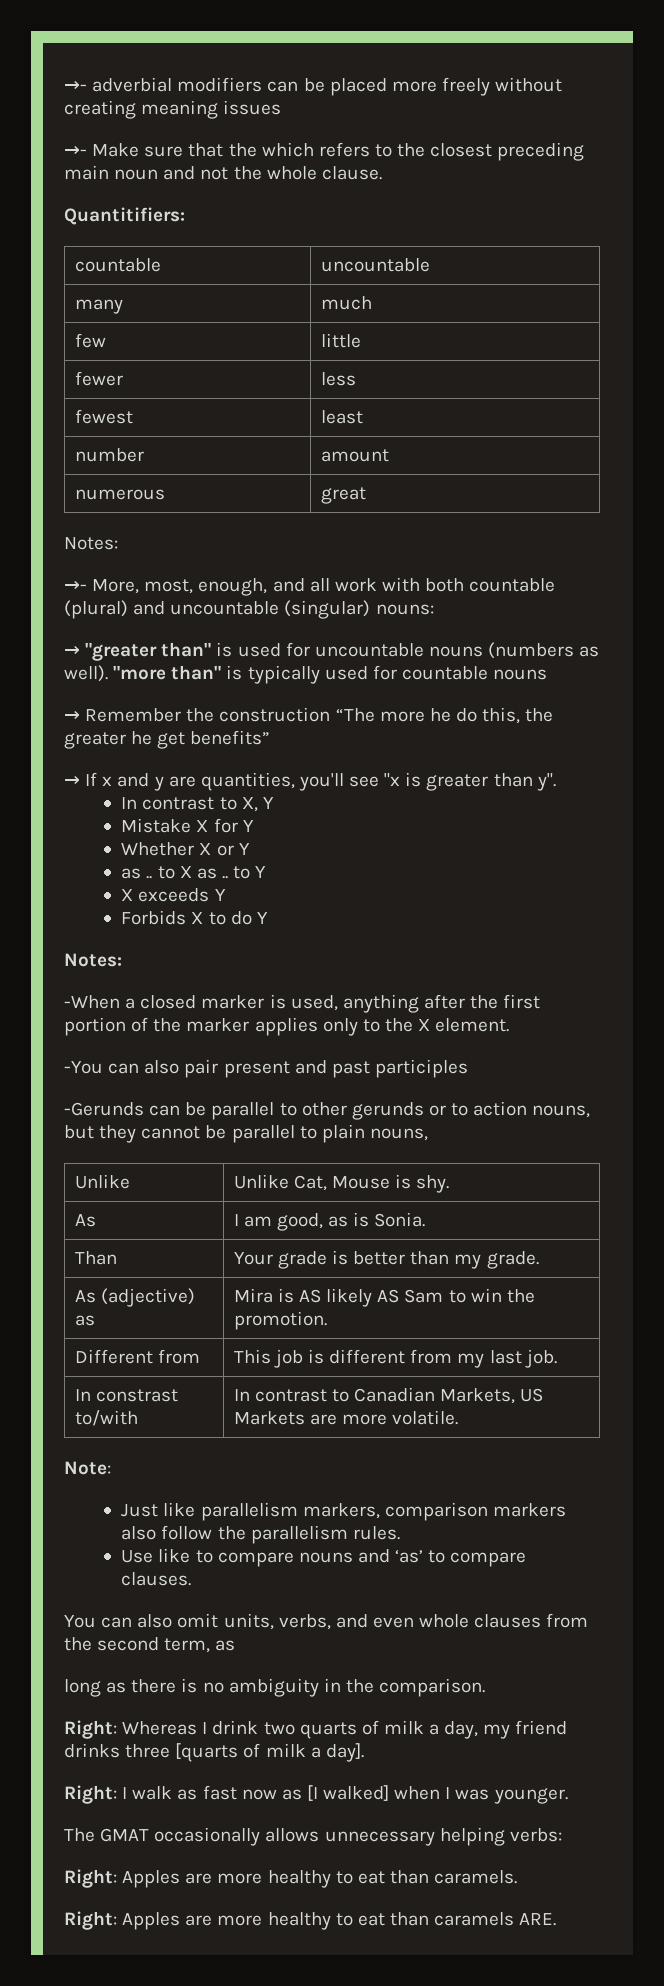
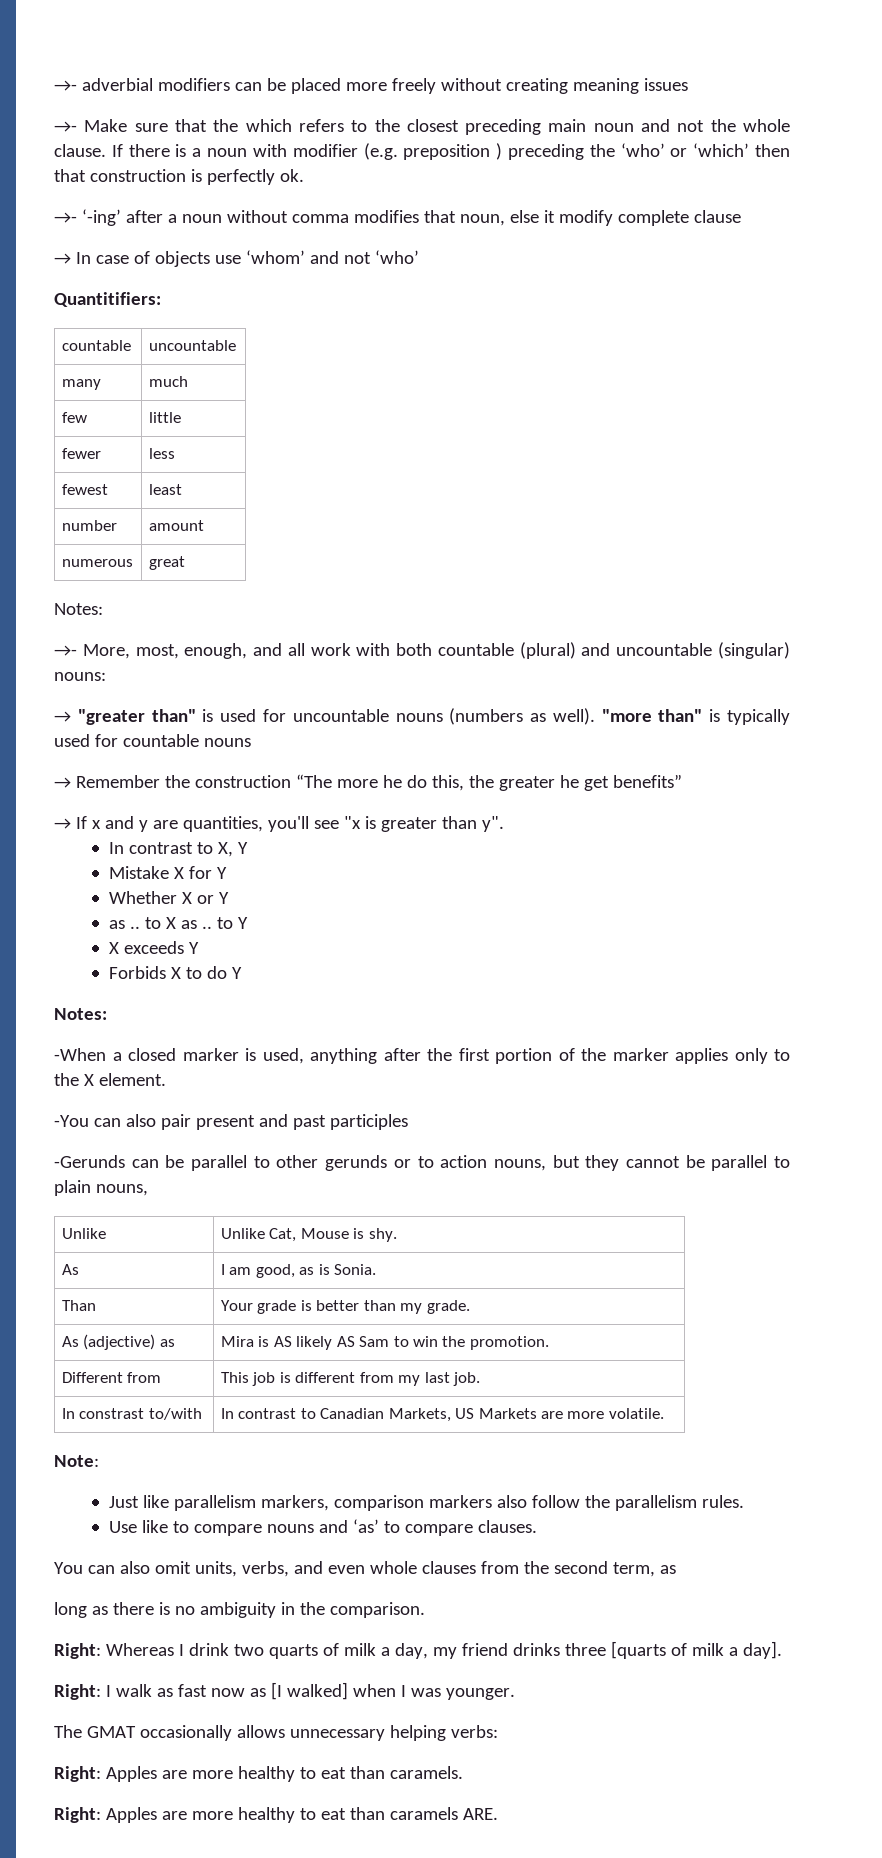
+ If there is a noun with modifier (e.g. preposition ) preceding the ‘who’ or ‘which’ then that construction is perfectly ok.
+ →- ‘-ing’ after a noun without comma modifies that noun, else it modify complete clause
+ → In case of objects use ‘whom’ and not ‘who’

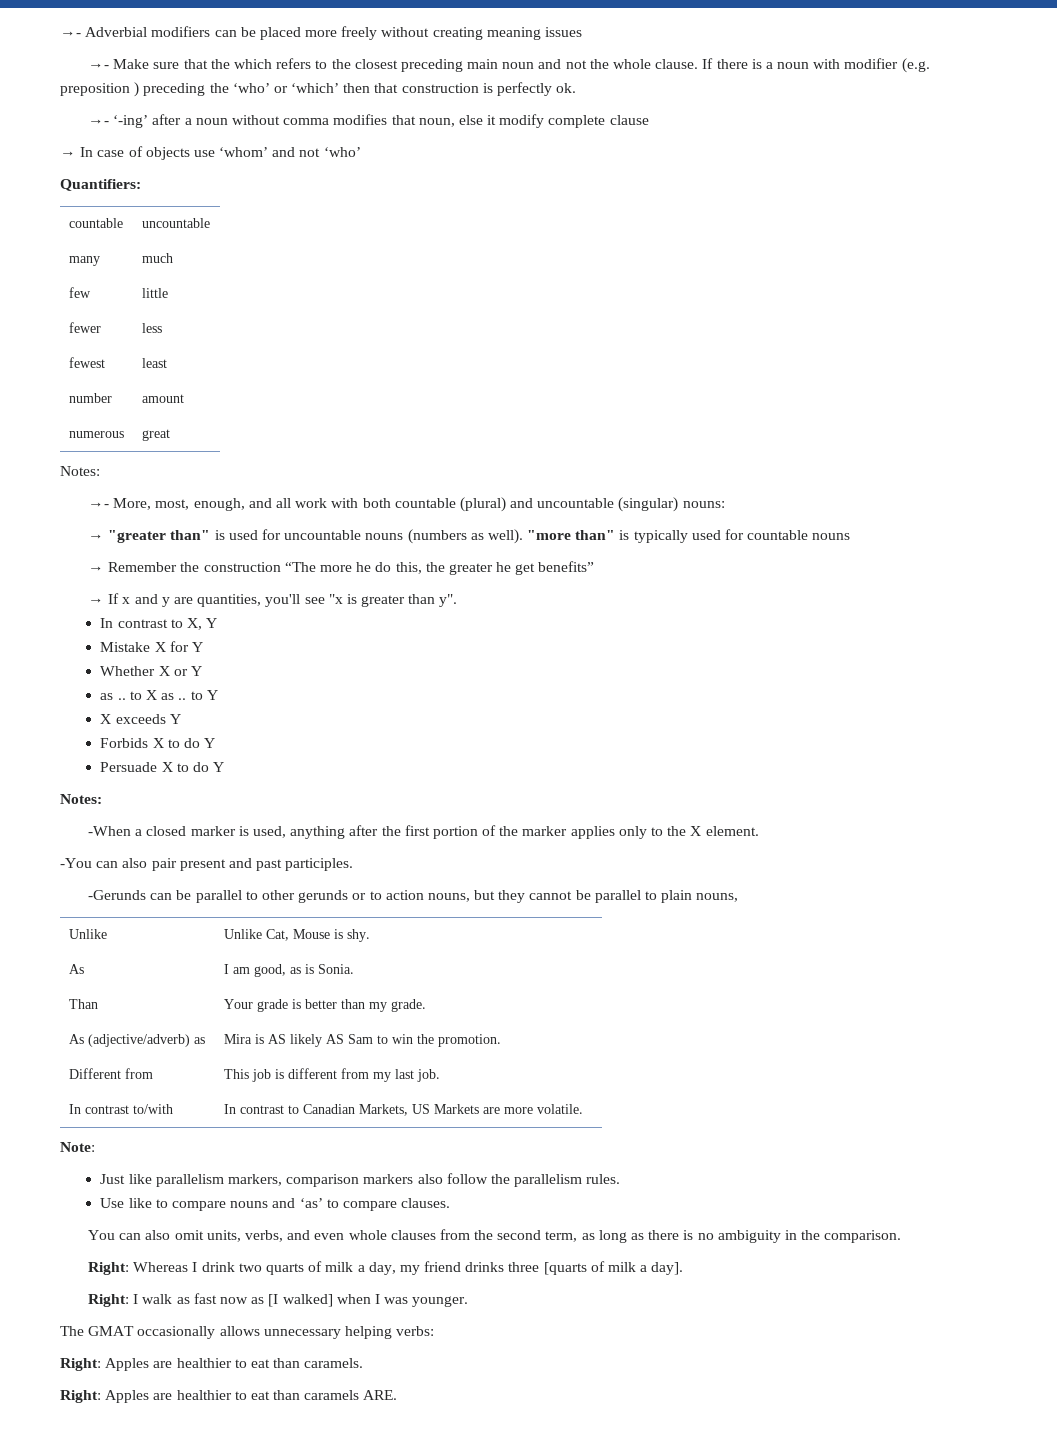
- →- adverbial modifiers can be placed more freely without creating meaning issues
+ →- Adverbial modifiers can be placed more freely without creating meaning issues
- Quantitifiers:
+ Quantifiers:
+ Persuade X to do Y
- -You can also pair present and past participles
+ -You can also pair present and past participles.
- As (adjective) as | Mira is AS likely AS Sam to win the promotion.
+ As (adjective/adverb) as | Mira is AS likely AS Sam to win the promotion.
- In constrast to/with | In contrast to Canadian Markets, US Markets are more volatile.
+ In contrast to/with | In contrast to Canadian Markets, US Markets are more volatile.
- You can also omit units, verbs, and even whole clauses from the second term, as
- long as there is no ambiguity in the comparison.
+ You can also omit units, verbs, and even whole clauses from the second term, as long as there is no ambiguity in the comparison.
- Right: Apples are more healthy to eat than caramels.
+ Right: Apples are healthier to eat than caramels.
- Right: Apples are more healthy to eat than caramels ARE.
+ Right: Apples are healthier to eat than caramels ARE.

